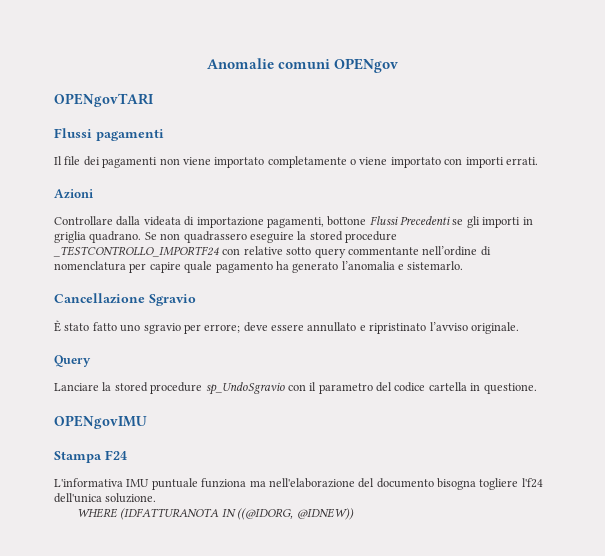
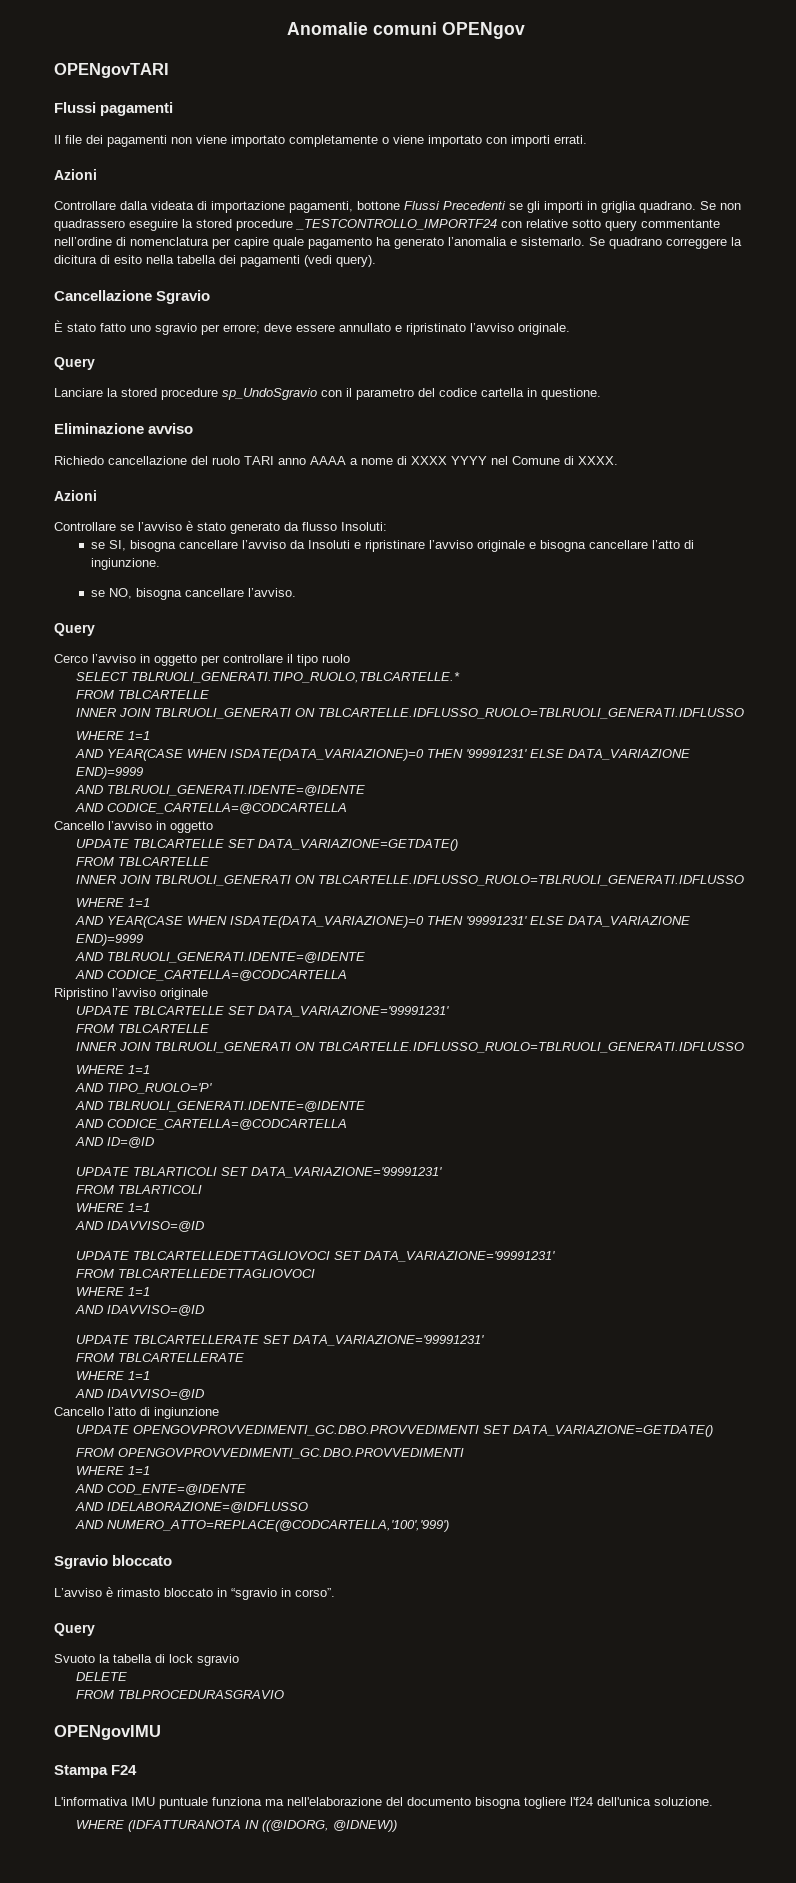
+ Se quadrano correggere la dicitura di esito nella tabella dei pagamenti (vedi query).
+ Eliminazione avviso
+ Richiedo cancellazione del ruolo TARI anno AAAA a nome di XXXX YYYY nel Comune di XXXX.
+ Azioni
+ Controllare se l’avviso è stato generato da flusso Insoluti:
+ se SI, bisogna cancellare l’avviso da Insoluti e ripristinare l’avviso originale e bisogna cancellare l’atto di ingiunzione.
+ se NO, bisogna cancellare l’avviso.
+ Query
+ Cerco l’avviso in oggetto per controllare il tipo ruolo
+ SELECT TBLRUOLI_GENERATI.TIPO_RUOLO,TBLCARTELLE.*
+ FROM TBLCARTELLE
+ INNER JOIN TBLRUOLI_GENERATI ON TBLCARTELLE.IDFLUSSO_RUOLO=TBLRUOLI_GENERATI.IDFLUSSO
+ WHERE 1=1
+ AND YEAR(CASE WHEN ISDATE(DATA_VARIAZIONE)=0 THEN '99991231' ELSE DATA_VARIAZIONE END)=9999
+ AND TBLRUOLI_GENERATI.IDENTE=@IDENTE
+ AND CODICE_CARTELLA=@CODCARTELLA
+ Cancello l’avviso in oggetto
+ UPDATE TBLCARTELLE SET DATA_VARIAZIONE=GETDATE()
+ FROM TBLCARTELLE
+ INNER JOIN TBLRUOLI_GENERATI ON TBLCARTELLE.IDFLUSSO_RUOLO=TBLRUOLI_GENERATI.IDFLUSSO
+ WHERE 1=1
+ AND YEAR(CASE WHEN ISDATE(DATA_VARIAZIONE)=0 THEN '99991231' ELSE DATA_VARIAZIONE END)=9999
+ AND TBLRUOLI_GENERATI.IDENTE=@IDENTE
+ AND CODICE_CARTELLA=@CODCARTELLA
+ Ripristino l’avviso originale
+ UPDATE TBLCARTELLE SET DATA_VARIAZIONE='99991231'
+ FROM TBLCARTELLE
+ INNER JOIN TBLRUOLI_GENERATI ON TBLCARTELLE.IDFLUSSO_RUOLO=TBLRUOLI_GENERATI.IDFLUSSO
+ WHERE 1=1
+ AND TIPO_RUOLO='P'
+ AND TBLRUOLI_GENERATI.IDENTE=@IDENTE
+ AND CODICE_CARTELLA=@CODCARTELLA
+ AND ID=@ID
+ UPDATE TBLARTICOLI SET DATA_VARIAZIONE='99991231'
+ FROM TBLARTICOLI
+ WHERE 1=1
+ AND IDAVVISO=@ID
+ UPDATE TBLCARTELLEDETTAGLIOVOCI SET DATA_VARIAZIONE='99991231'
+ FROM TBLCARTELLEDETTAGLIOVOCI
+ WHERE 1=1
+ AND IDAVVISO=@ID
+ UPDATE TBLCARTELLERATE SET DATA_VARIAZIONE='99991231'
+ FROM TBLCARTELLERATE
+ WHERE 1=1
+ AND IDAVVISO=@ID
+ Cancello l’atto di ingiunzione
+ UPDATE OPENGOVPROVVEDIMENTI_GC.DBO.PROVVEDIMENTI SET DATA_VARIAZIONE=GETDATE()
+ FROM OPENGOVPROVVEDIMENTI_GC.DBO.PROVVEDIMENTI
+ WHERE 1=1
+ AND COD_ENTE=@IDENTE
+ AND IDELABORAZIONE=@IDFLUSSO
+ AND NUMERO_ATTO=REPLACE(@CODCARTELLA,'100','999')
+ Sgravio bloccato
+ L’avviso è rimasto bloccato in “sgravio in corso”.
+ Query
+ Svuoto la tabella di lock sgravio
+ DELETE
+ FROM TBLPROCEDURASGRAVIO

